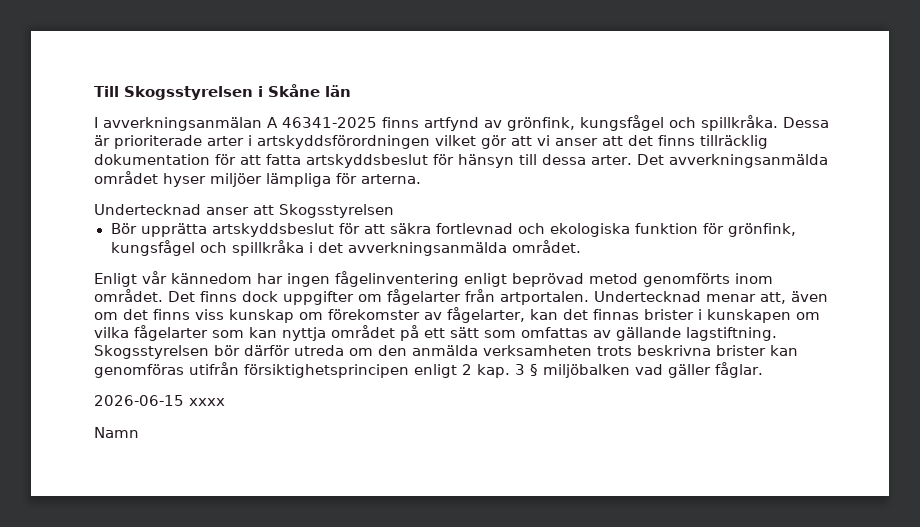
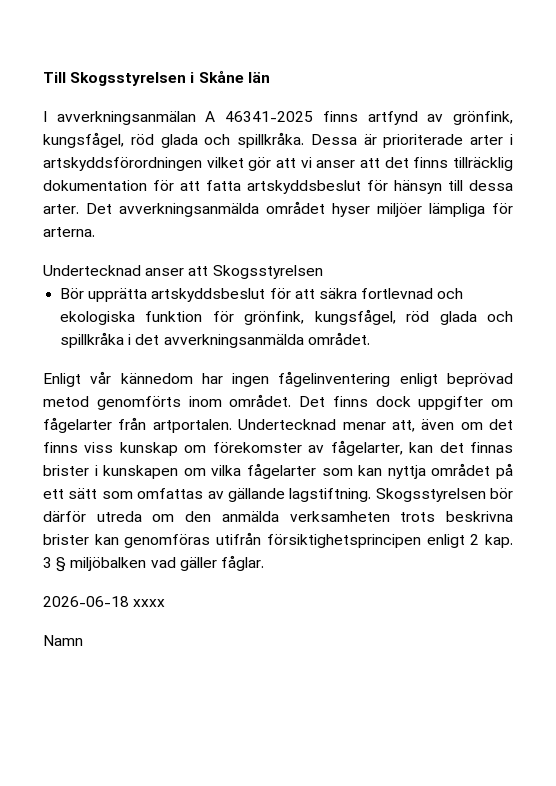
- I avverkningsanmälan A 46341-2025 finns artfynd av grönfink, kungsfågel och spillkråka.
+ I avverkningsanmälan A 46341-2025 finns artfynd av grönfink, kungsfågel, röd glada och spillkråka.
- Bör upprätta artskyddsbeslut för att säkra fortlevnad och ekologiska funktion för grönfink, kungsfågel och spillkråka i det avverkningsanmälda området.
+ Bör upprätta artskyddsbeslut för att säkra fortlevnad och ekologiska funktion för grönfink, kungsfågel, röd glada och spillkråka i det avverkningsanmälda området.
- 2026-06-15 xxxx
+ 2026-06-18 xxxx

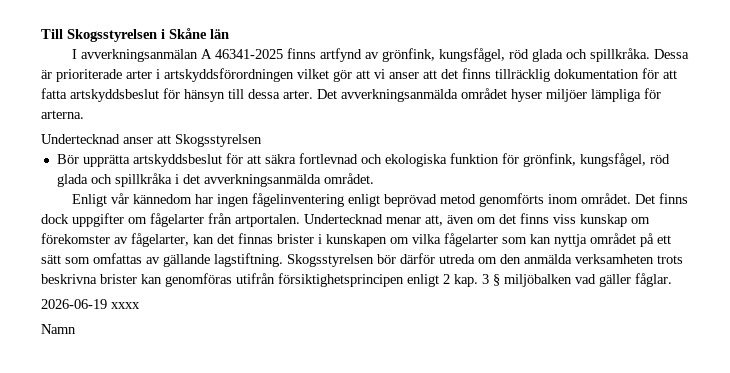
- 2026-06-18 xxxx
+ 2026-06-19 xxxx

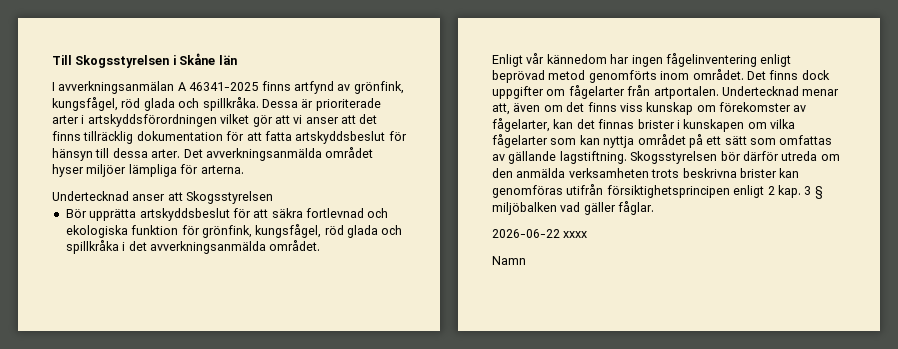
- 2026-06-19 xxxx
+ 2026-06-22 xxxx

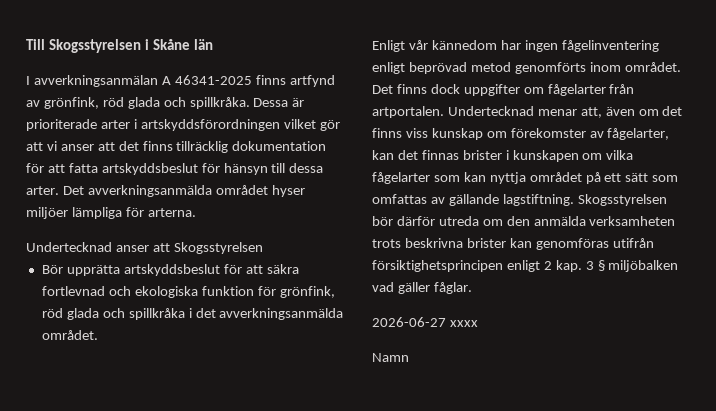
- I avverkningsanmälan A 46341-2025 finns artfynd av grönfink, kungsfågel, röd glada och spillkråka.
+ I avverkningsanmälan A 46341-2025 finns artfynd av grönfink, röd glada och spillkråka.
- Bör upprätta artskyddsbeslut för att säkra fortlevnad och ekologiska funktion för grönfink, kungsfågel, röd glada och spillkråka i det avverkningsanmälda området.
+ Bör upprätta artskyddsbeslut för att säkra fortlevnad och ekologiska funktion för grönfink, röd glada och spillkråka i det avverkningsanmälda området.
- 2026-06-22 xxxx
+ 2026-06-27 xxxx

